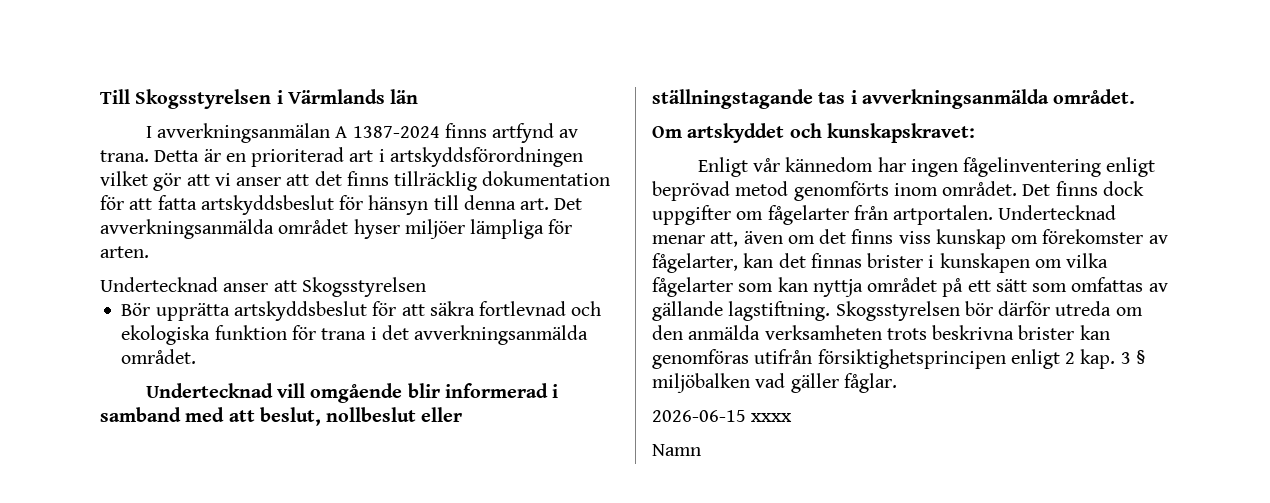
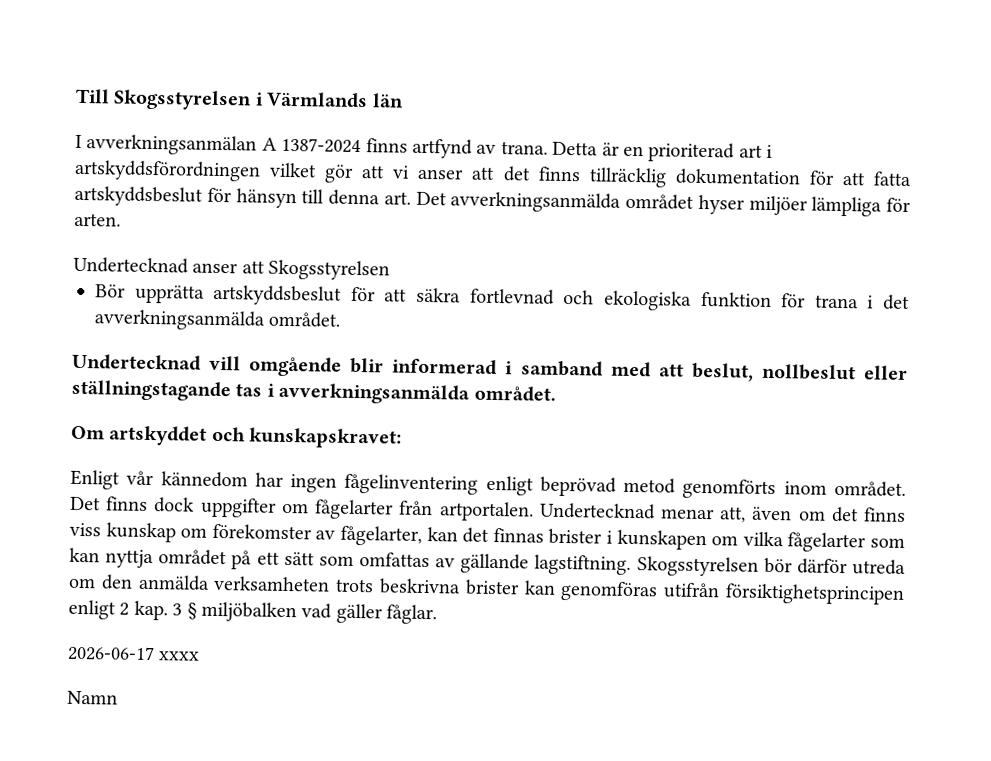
- 2026-06-15 xxxx
+ 2026-06-17 xxxx

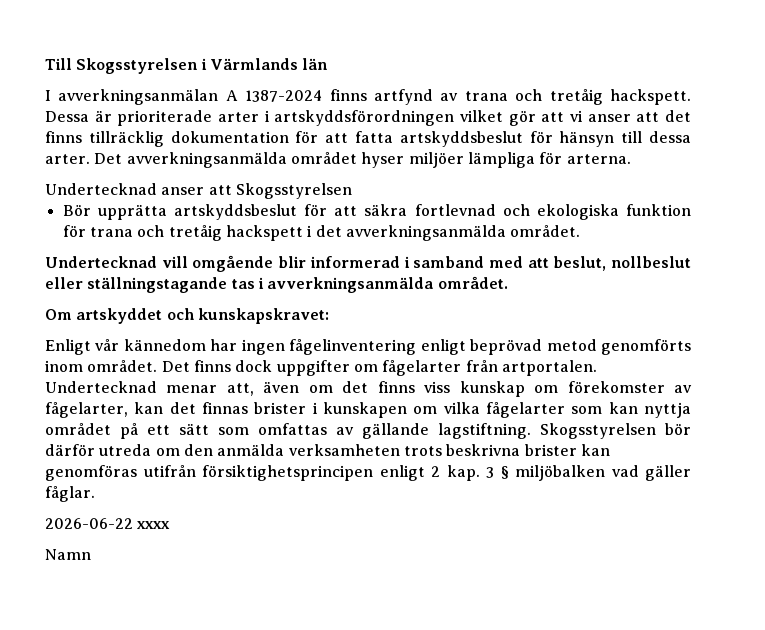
- I avverkningsanmälan A 1387-2024 finns artfynd av trana. Detta är en prioriterad art i artskyddsförordningen vilket gör att vi anser att det finns tillräcklig dokumentation för att fatta artskyddsbeslut för hänsyn till denna art. Det avverkningsanmälda området hyser miljöer lämpliga för arten.
+ I avverkningsanmälan A 1387-2024 finns artfynd av trana och tretåig hackspett. Dessa är prioriterade arter i artskyddsförordningen vilket gör att vi anser att det finns tillräcklig dokumentation för att fatta artskyddsbeslut för hänsyn till dessa arter. Det avverkningsanmälda området hyser miljöer lämpliga för arterna.
- Bör upprätta artskyddsbeslut för att säkra fortlevnad och ekologiska funktion för trana i det avverkningsanmälda området.
+ Bör upprätta artskyddsbeslut för att säkra fortlevnad och ekologiska funktion för trana och tretåig hackspett i det avverkningsanmälda området.
- 2026-06-17 xxxx
+ 2026-06-22 xxxx

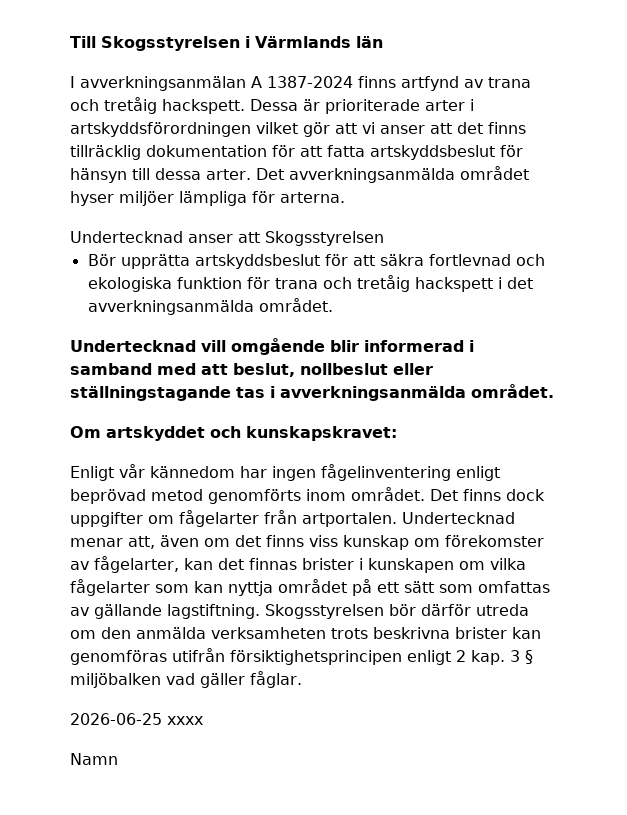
- 2026-06-22 xxxx
+ 2026-06-25 xxxx

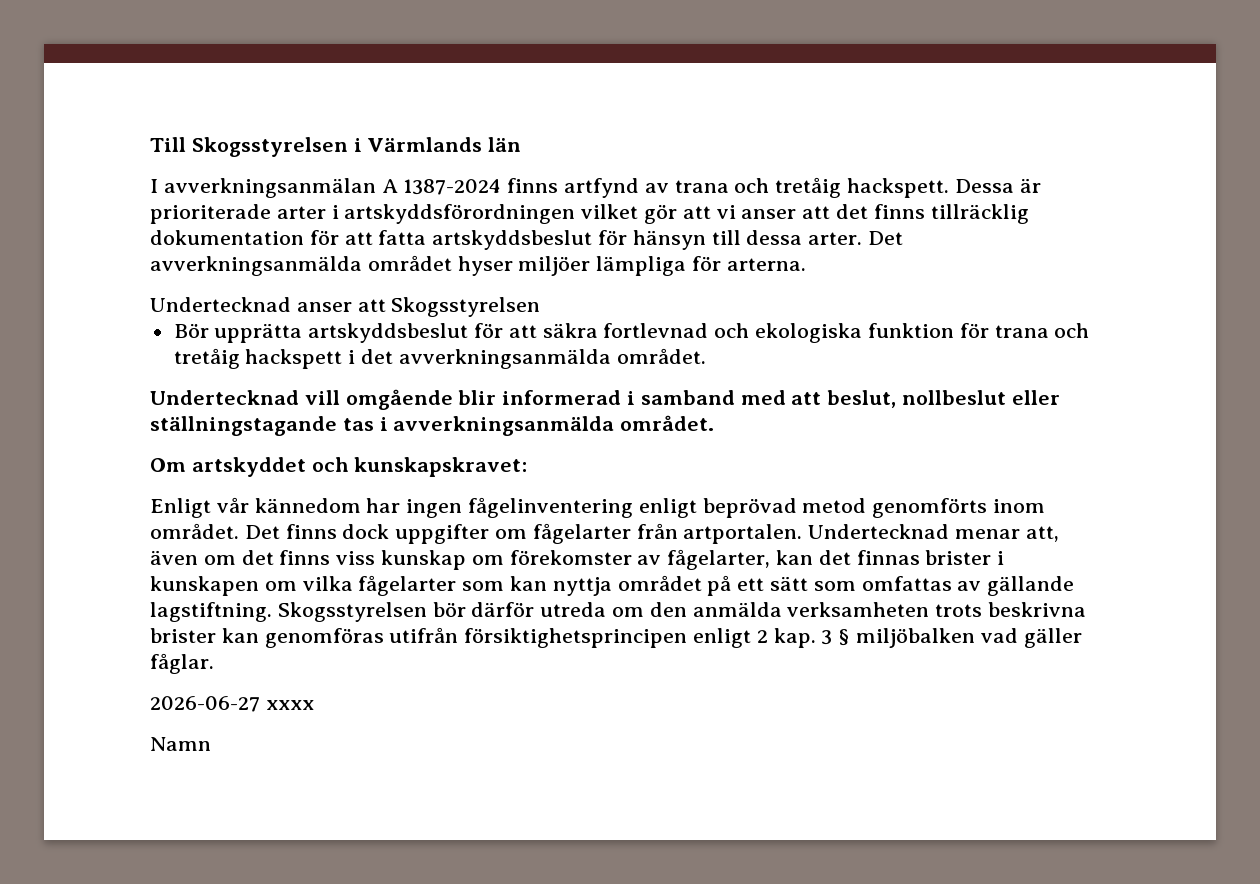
- 2026-06-25 xxxx
+ 2026-06-27 xxxx

